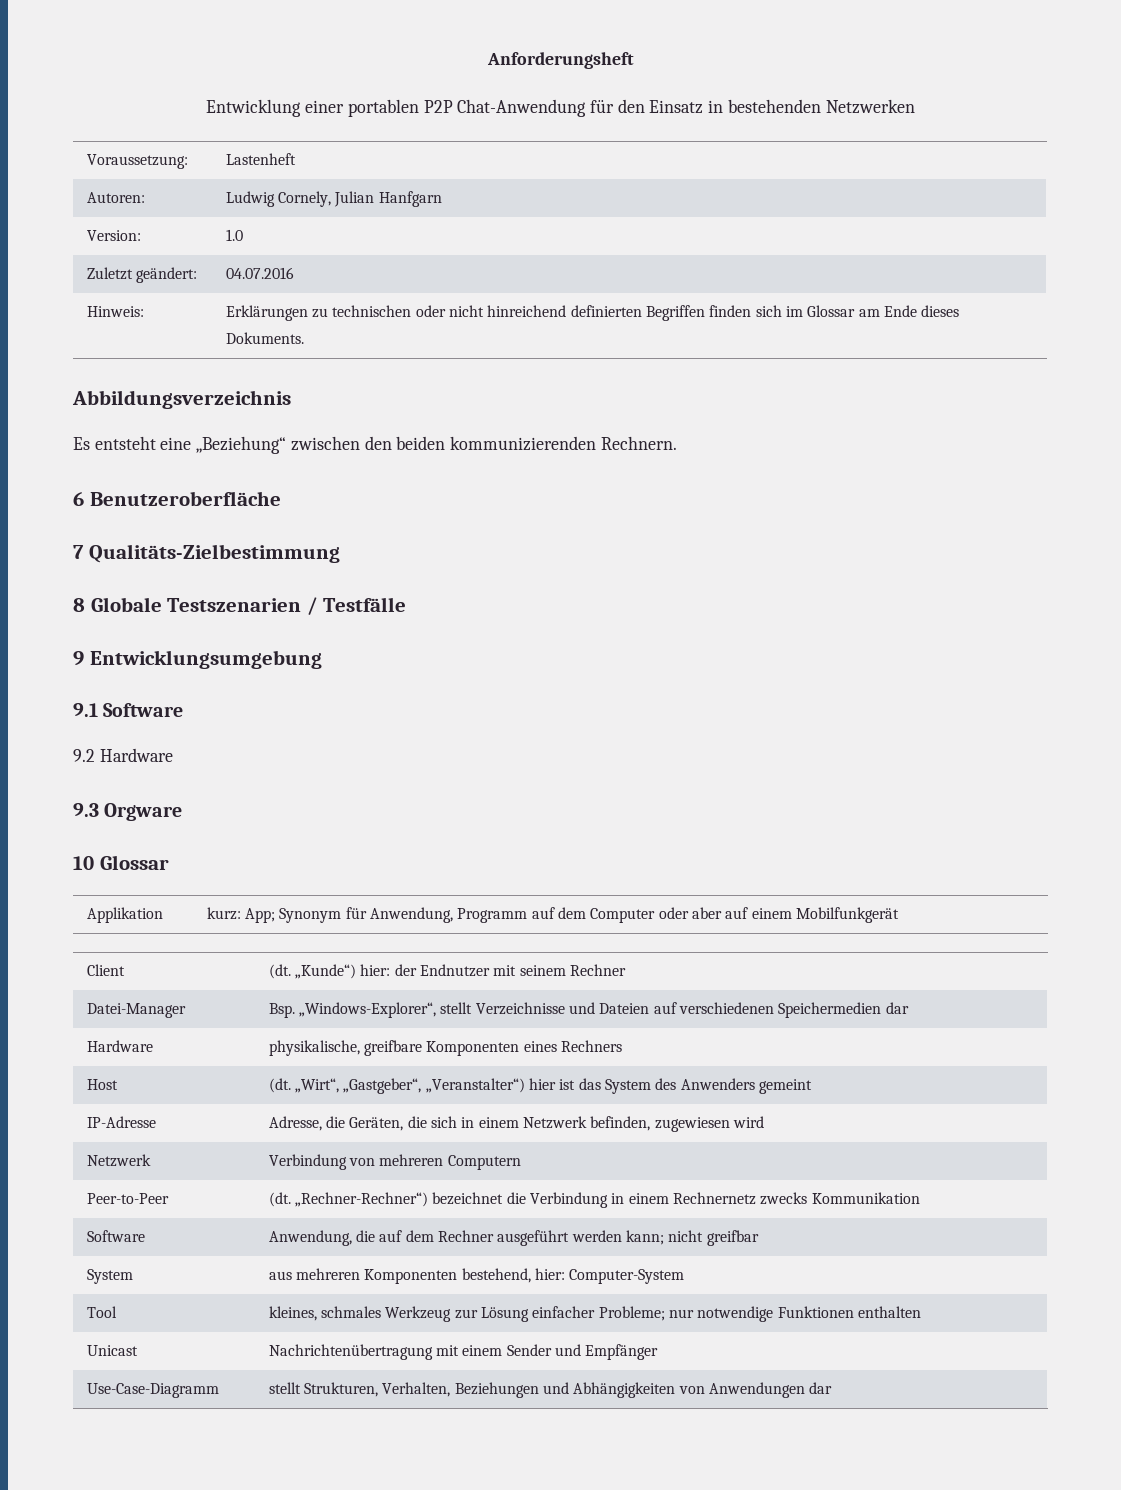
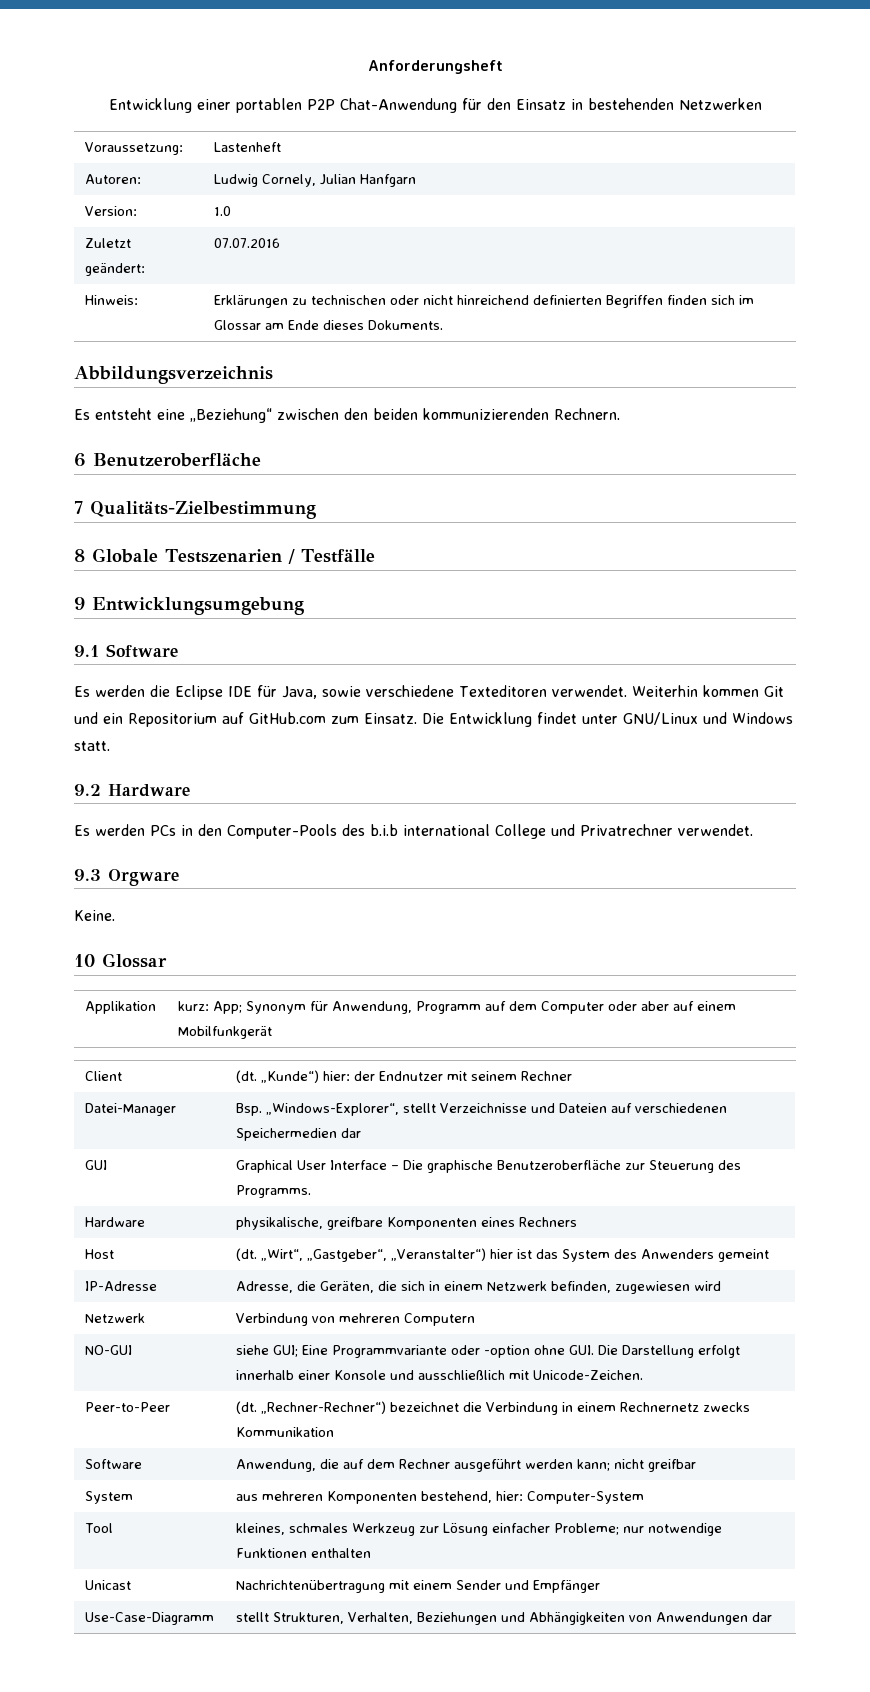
- Zuletzt geändert: | 04.07.2016
+ Zuletzt geändert: | 07.07.2016
+ Es werden die Eclipse IDE für Java, sowie verschiedene Texteditoren verwendet. Weiterhin kommen Git und ein Repositorium auf GitHub.com zum Einsatz. Die Entwicklung findet unter GNU/Linux und Windows statt.
  9.2 Hardware
+ Es werden PCs in den Computer-Pools des b.i.b international College und Privatrechner verwendet.
+ Keine.
+ GUI | Graphical User Interface – Die graphische Benutzeroberfläche zur Steuerung des Programms.
+ NO-GUI | siehe GUI; Eine Programmvariante oder -option ohne GUI. Die Darstellung erfolgt innerhalb einer Konsole und ausschließlich mit Unicode-Zeichen.

